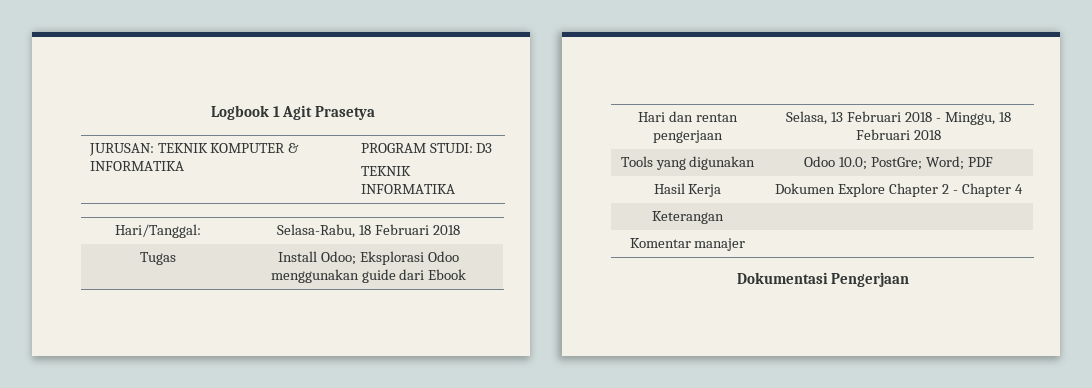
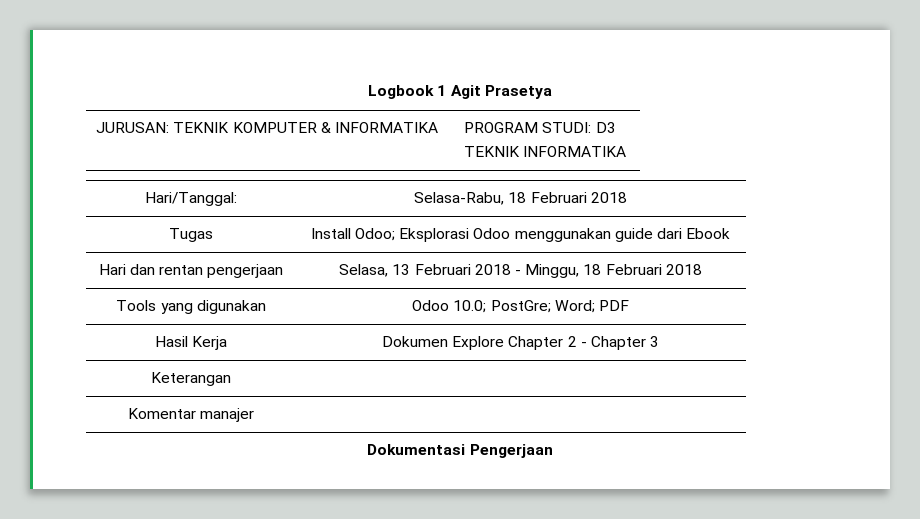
- Hasil Kerja | Dokumen Explore Chapter 2 - Chapter 4
+ Hasil Kerja | Dokumen Explore Chapter 2 - Chapter 3

